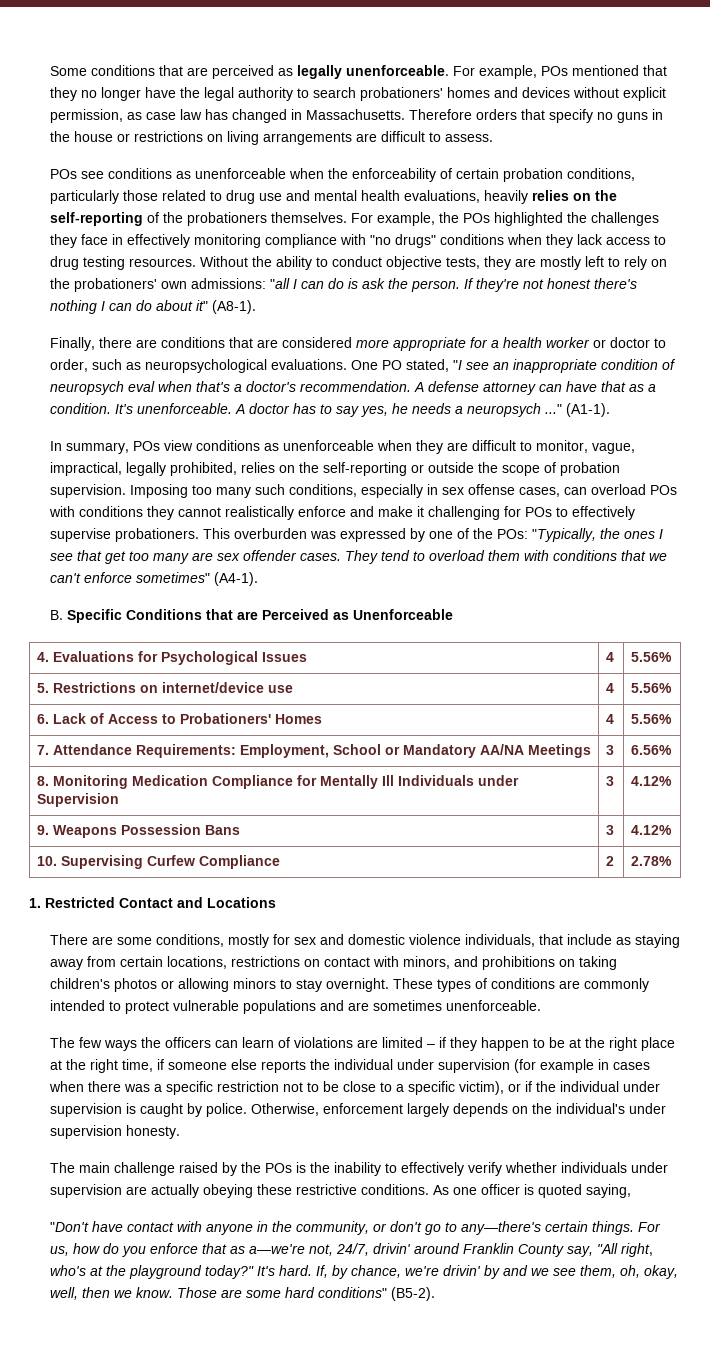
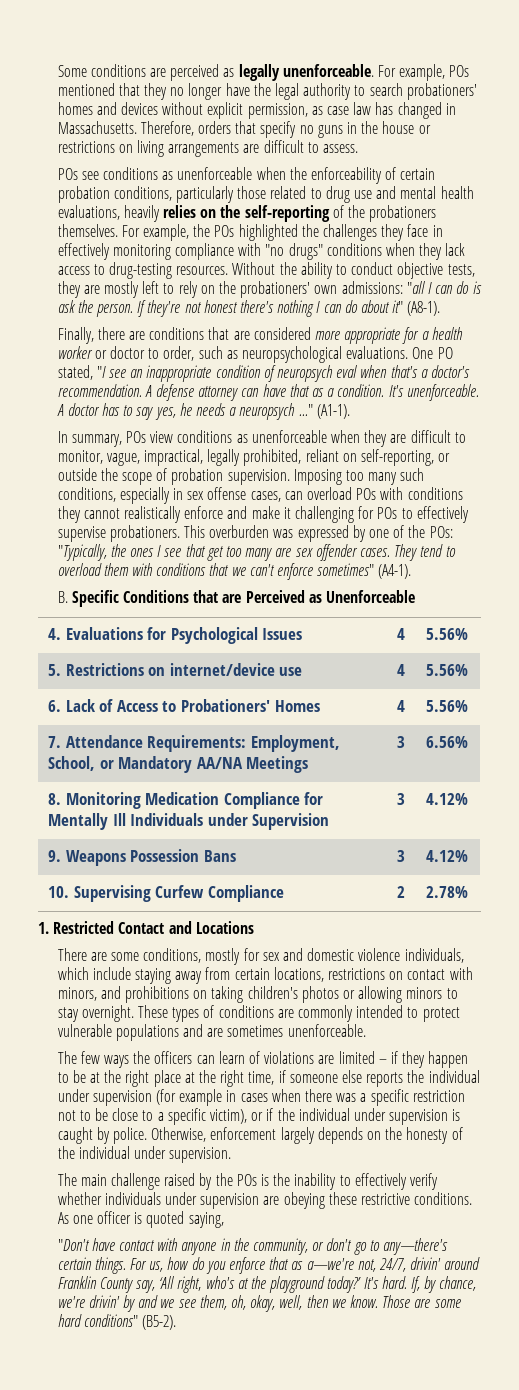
- Some conditions that are perceived as legally unenforceable.
+ Some conditions are perceived as legally unenforceable.
- Therefore orders that specify no guns in the house or restrictions on living arrangements are difficult to assess.
+ Therefore, orders that specify no guns in the house or restrictions on living arrangements are difficult to assess.
- For example, the POs highlighted the challenges they face in effectively monitoring compliance with "no drugs" conditions when they lack access to drug testing resources.
+ For example, the POs highlighted the challenges they face in effectively monitoring compliance with "no drugs" conditions when they lack access to drug-testing resources.
- In summary, POs view conditions as unenforceable when they are difficult to monitor, vague, impractical, legally prohibited, relies on the self-reporting or outside the scope of probation supervision.
+ In summary, POs view conditions as unenforceable when they are difficult to monitor, vague, impractical, legally prohibited, reliant on self-reporting, or outside the scope of probation supervision.
- 7. Attendance Requirements: Employment, School or Mandatory AA/NA Meetings | 3 | 6.56%
+ 7. Attendance Requirements: Employment, School, or Mandatory AA/NA Meetings | 3 | 6.56%
- There are some conditions, mostly for sex and domestic violence individuals, that include as staying away from certain locations, restrictions on contact with minors, and prohibitions on taking children's photos or allowing minors to stay overnight.
+ There are some conditions, mostly for sex and domestic violence individuals, which include staying away from certain locations, restrictions on contact with minors, and prohibitions on taking children's photos or allowing minors to stay overnight.
- Otherwise, enforcement largely depends on the individual's under supervision honesty.
+ Otherwise, enforcement largely depends on the honesty of the individual under supervision.
- The main challenge raised by the POs is the inability to effectively verify whether individuals under supervision are actually obeying these restrictive conditions.
+ The main challenge raised by the POs is the inability to effectively verify whether individuals under supervision are obeying these restrictive conditions.
- For us, how do you enforce that as a—we're not, 24/7, drivin' around Franklin County say, "All right, who's at the playground today?"
+ For us, how do you enforce that as a—we're not, 24/7, drivin' around Franklin County say, ‘All right, who's at the playground today?’

